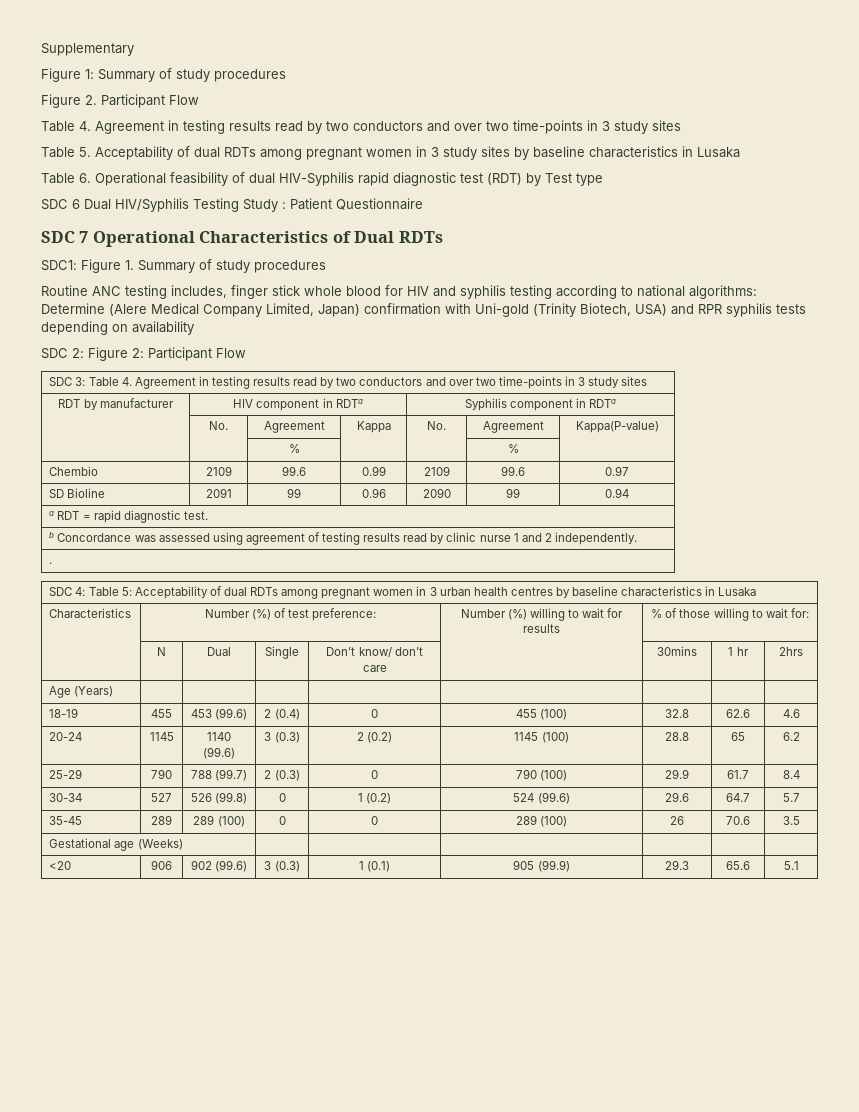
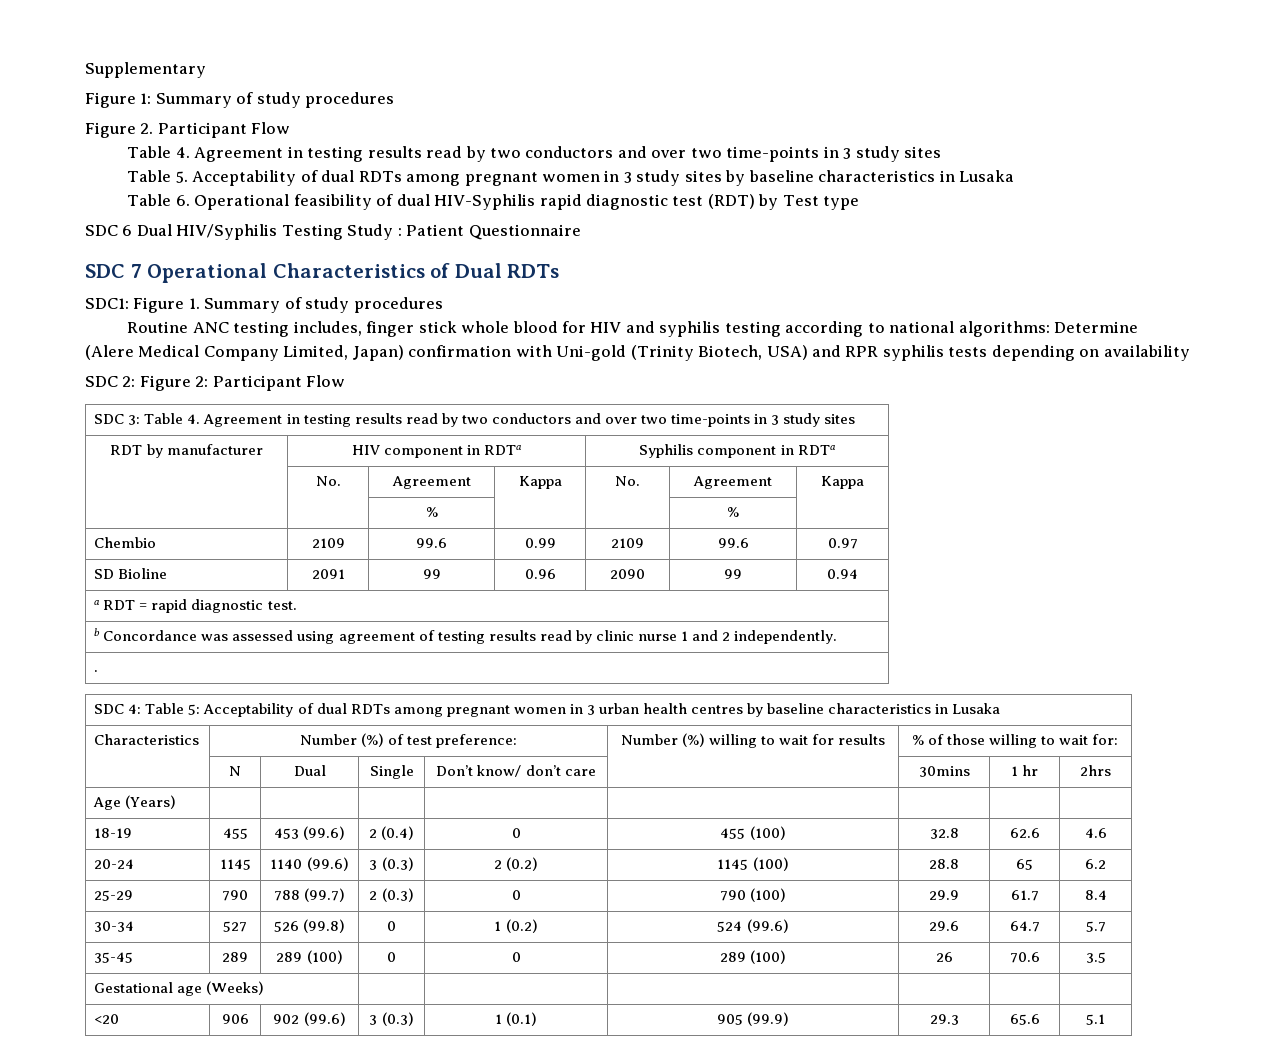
- | No. | Agreement | Kappa | No. | Agreement | Kappa(P-value)
+ | No. | Agreement | Kappa | No. | Agreement | Kappa

